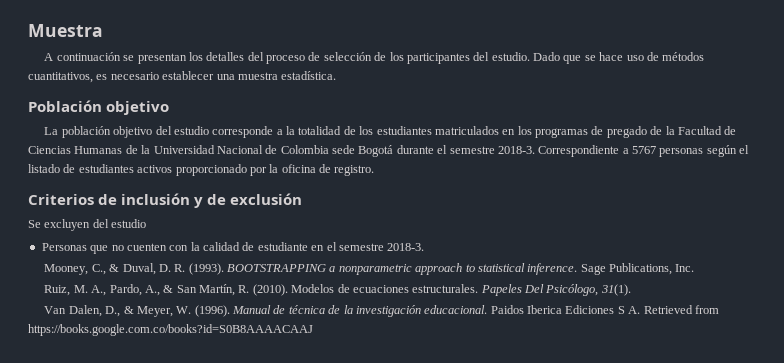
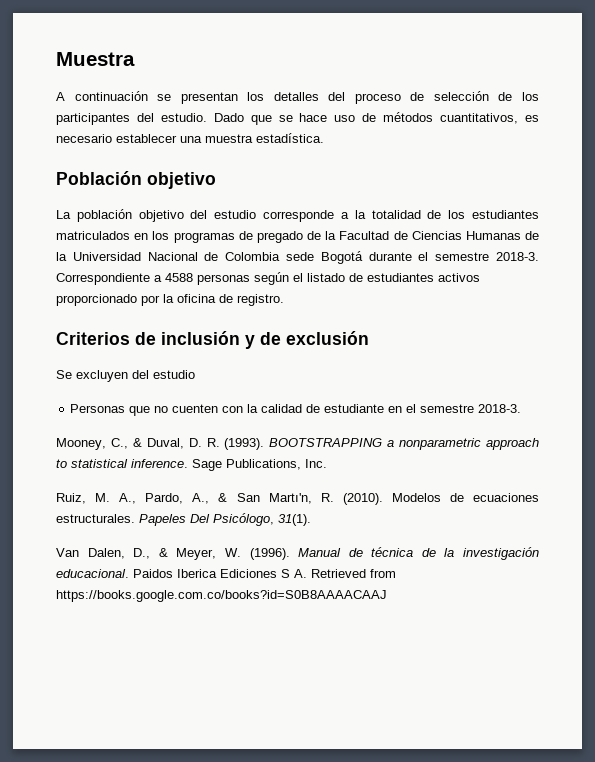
- Correspondiente a 5767 personas según el listado de estudiantes activos proporcionado por la oficina de registro.
+ Correspondiente a 4588 personas según el listado de estudiantes activos proporcionado por la oficina de registro.
- Ruiz, M. A., Pardo, A., & San Martín, R. (2010).
+ Ruiz, M. A., Pardo, A., & San Martı'n, R. (2010).

